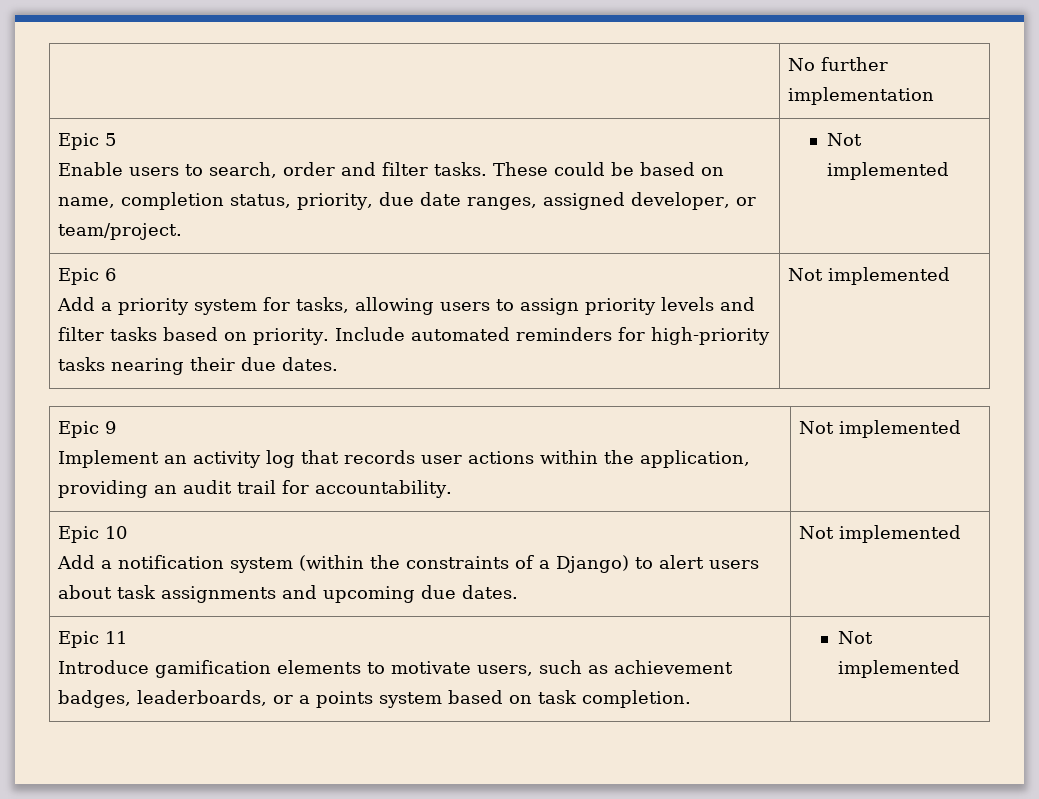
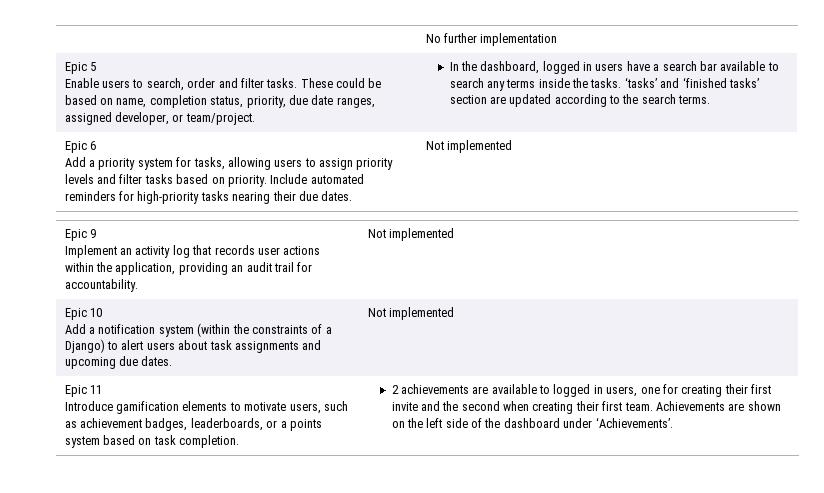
- These could be based on name, completion status, priority, due date ranges, assigned developer, or team/project. | Not implemented
+ These could be based on name, completion status, priority, due date ranges, assigned developer, or team/project. | In the dashboard, logged in users have a search bar available to search any terms inside the tasks. ‘tasks’ and ‘finished tasks’ section are updated according to the search terms.
- Introduce gamification elements to motivate users, such as achievement badges, leaderboards, or a points system based on task completion. | Not implemented
+ Introduce gamification elements to motivate users, such as achievement badges, leaderboards, or a points system based on task completion. | 2 achievements are available to logged in users, one for creating their first invite and the second when creating their first team. Achievements are shown on the left side of the dashboard under ‘Achievements’.

